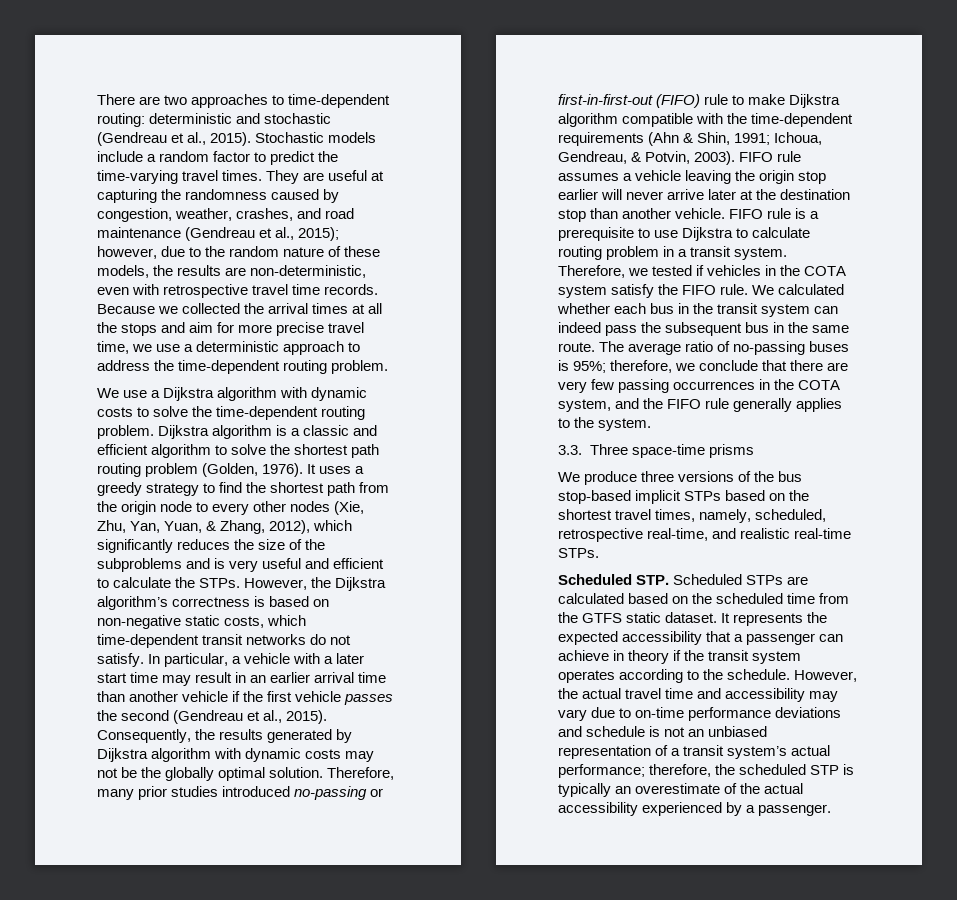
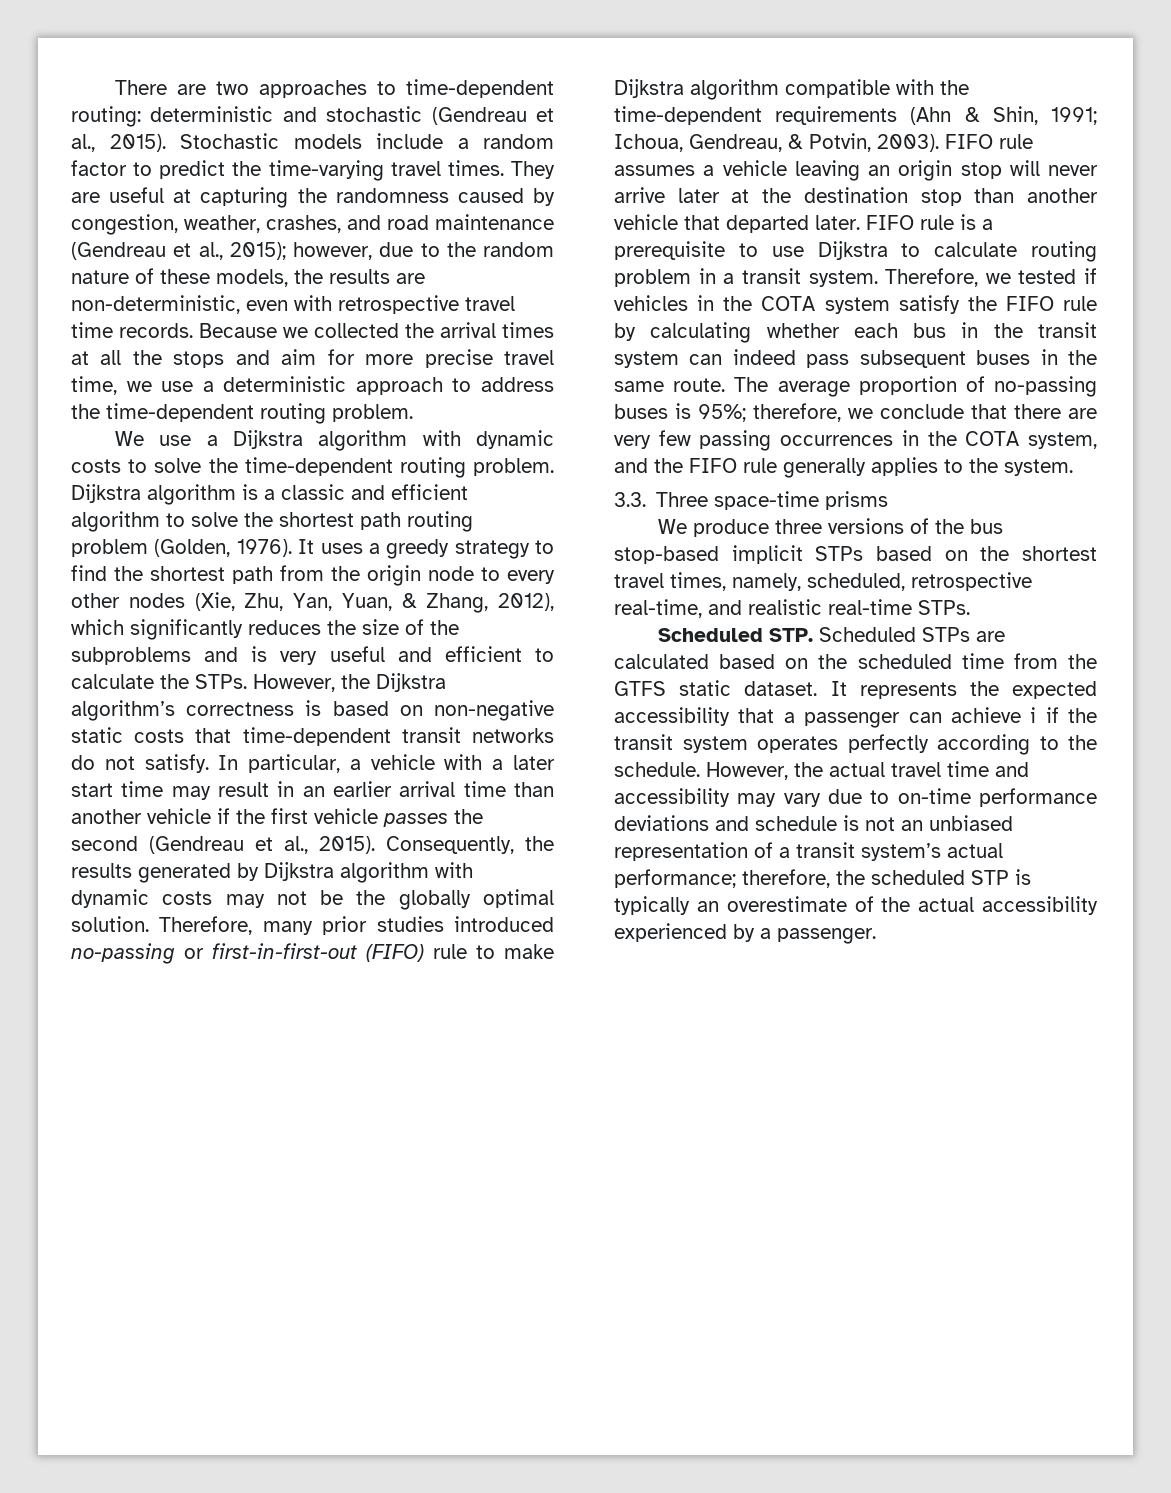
- However, the Dijkstra algorithm’s correctness is based on non-negative static costs, which time-dependent transit networks do not satisfy.
+ However, the Dijkstra algorithm’s correctness is based on non-negative static costs that time-dependent transit networks do not satisfy.
- FIFO rule assumes a vehicle leaving the origin stop earlier will never arrive later at the destination stop than another vehicle.
+ FIFO rule assumes a vehicle leaving an origin stop will never arrive later at the destination stop than another vehicle that departed later.
- Therefore, we tested if vehicles in the COTA system satisfy the FIFO rule. We calculated whether each bus in the transit system can indeed pass the subsequent bus in the same route.
+ Therefore, we tested if vehicles in the COTA system satisfy the FIFO rule by calculating whether each bus in the transit system can indeed pass subsequent buses in the same route.
- The average ratio of no-passing buses is 95%; therefore, we conclude that there are very few passing occurrences in the COTA system, and the FIFO rule generally applies to the system.
+ The average proportion of no-passing buses is 95%; therefore, we conclude that there are very few passing occurrences in the COTA system, and the FIFO rule generally applies to the system.
- It represents the expected accessibility that a passenger can achieve in theory if the transit system operates according to the schedule.
+ It represents the expected accessibility that a passenger can achieve i if the transit system operates perfectly according to the schedule.

